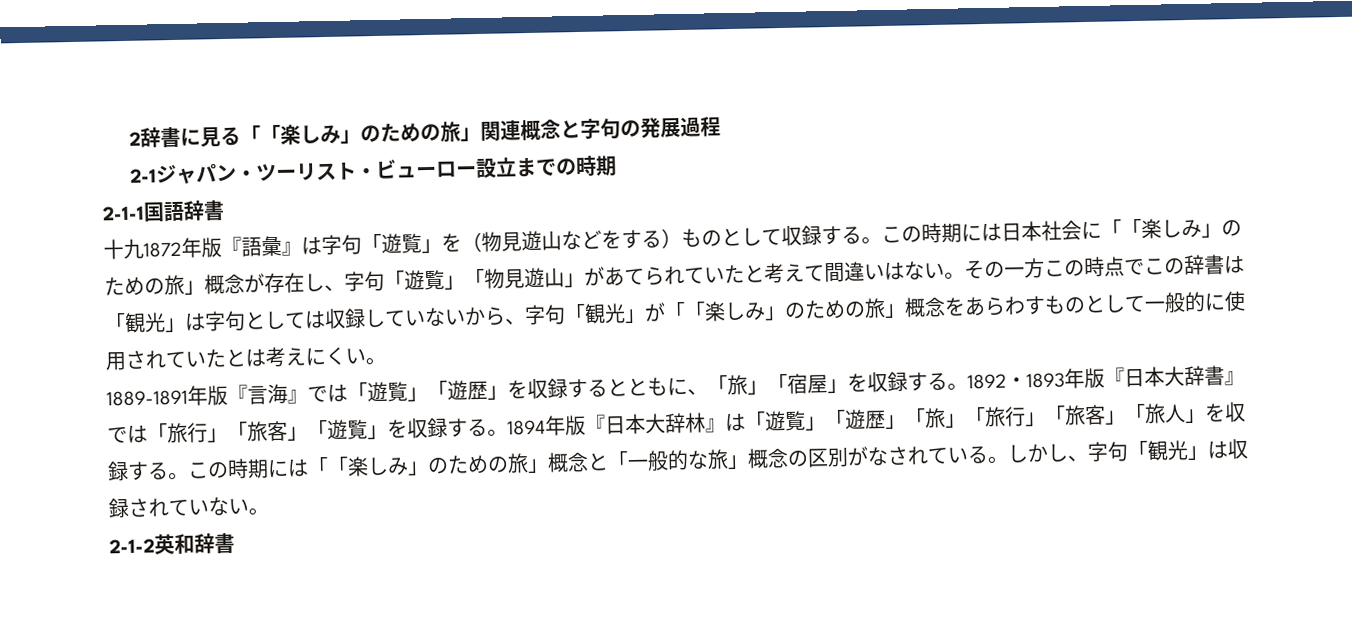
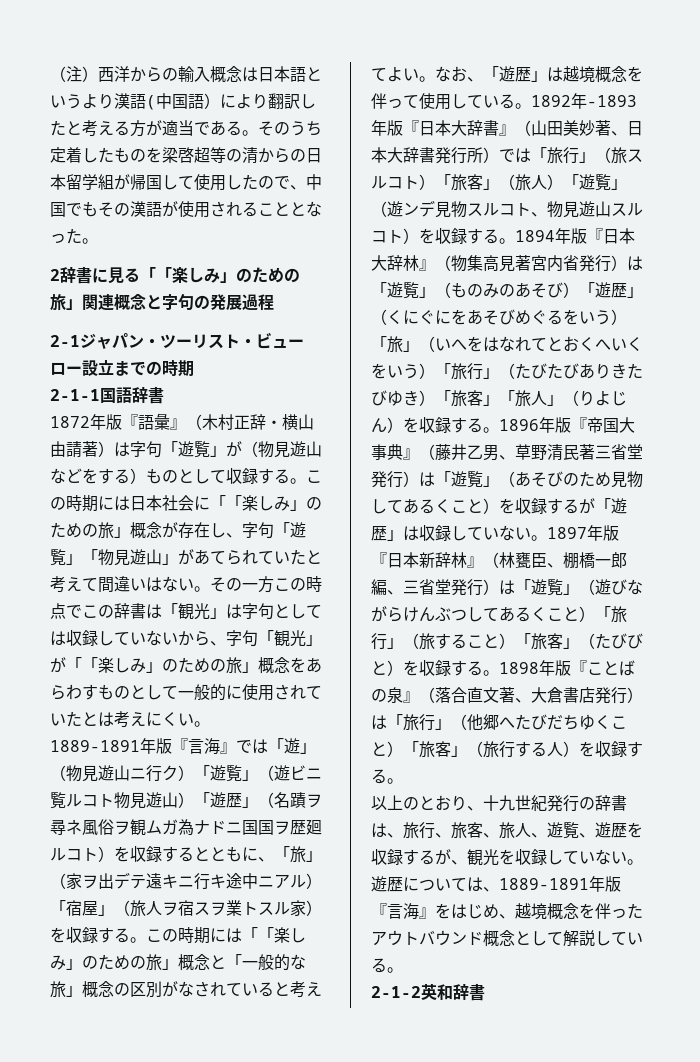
+ （注）西洋からの輸入概念は日本語というより漢語(中国語）により翻訳したと考える方が適当である。そのうち定着したものを梁啓超等の清からの日本留学組が帰国して使用したので、中国でもその漢語が使用されることとなった。
- 十九1872年版『語彙』は字句「遊覧」を（物見遊山などをする）ものとして収録する。
+ 1872年版『語彙』（木村正辞・横山由請著）は字句「遊覧」が（物見遊山などをする）ものとして収録する。
- 1889-1891年版『言海』では「遊覧」「遊歴」を収録するとともに、「旅」「宿屋」を収録する。1892・1893年版『日本大辞書』では「旅行」「旅客」「遊覧」を収録する。1894年版『日本大辞林』は「遊覧」「遊歴」「旅」「旅行」「旅客」「旅人」を収録する。
+ 1889-1891年版『言海』では「遊」（物見遊山ニ行ク）「遊覧」（遊ビニ覧ルコト物見遊山）「遊歴」（名蹟ヲ尋ネ風俗ヲ観ムガ為ナドニ国国ヲ歴廻ルコト）を収録するとともに、「旅」（家ヲ出デテ遠キニ行キ途中ニアル）「宿屋」（旅人ヲ宿スヲ業トスル家）を収録する。
- この時期には「「楽しみ」のための旅」概念と「一般的な旅」概念の区別がなされている。しかし、字句「観光」は収録されていない。
+ この時期には「「楽しみ」のための旅」概念と「一般的な旅」概念の区別がなされていると考えてよい。なお、「遊歴」は越境概念を伴って使用している。1892年-1893年版『日本大辞書』（山田美妙著、日本大辞書発行所）では「旅行」（旅スルコト）「旅客」（旅人）「遊覧」（遊ンデ見物スルコト、物見遊山スルコト）を収録する。1894年版『日本大辞林』（物集高見著宮内省発行）は「遊覧」（ものみのあそび）「遊歴」（くにぐにをあそびめぐるをいう）「旅」（いへをはなれてとおくへいくをいう）「旅行」（たびたびありきたびゆき）「旅客」「旅人」（りよじん）を収録する。1896年版『帝国大事典』（藤井乙男、草野清民著三省堂発行）は「遊覧」（あそびのため見物してあるくこと）を収録するが「遊歴」は収録していない。1897年版『日本新辞林』（林甕臣、棚橋一郎編、三省堂発行）は「遊覧」（遊びながらけんぶつしてあるくこと）「旅行」（旅すること）「旅客」（たびびと）を収録する。1898年版『ことばの泉』（落合直文著、大倉書店発行）は「旅行」（他郷へたびだちゆくこと）「旅客」（旅行する人）を収録する。
+ 以上のとおり、十九世紀発行の辞書は、旅行、旅客、旅人、遊覧、遊歴を収録するが、観光を収録していない。遊歴については、1889-1891年版『言海』をはじめ、越境概念を伴ったアウトバウンド概念として解説している。

